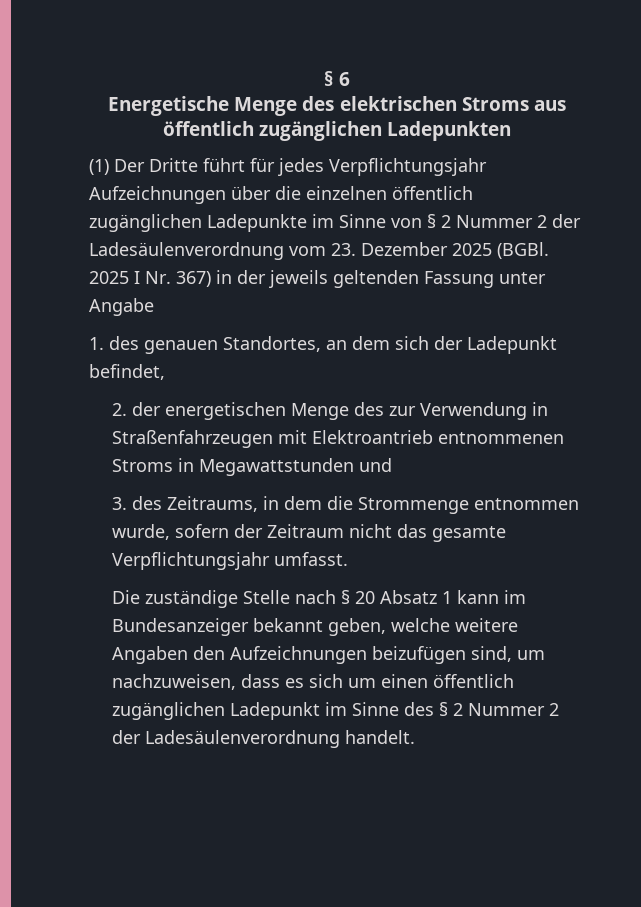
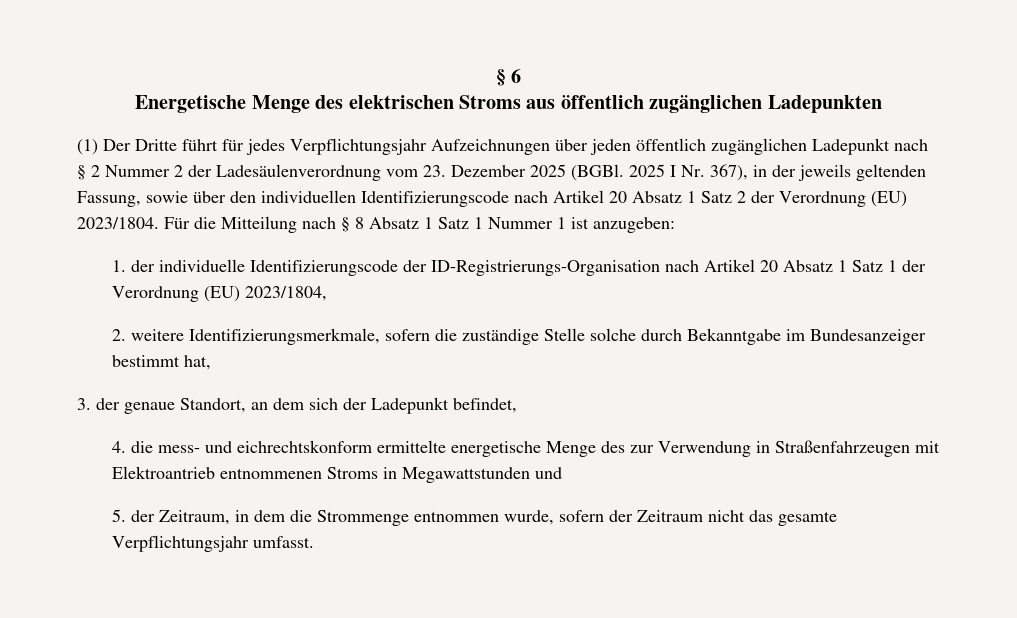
- (1) Der Dritte führt für jedes Verpflichtungsjahr Aufzeichnungen über die einzelnen öffentlich zugänglichen Ladepunkte im Sinne von § 2 Nummer 2 der Ladesäulenverordnung vom 23. Dezember 2025 (BGBl.
+ (1) Der Dritte führt für jedes Verpflichtungsjahr Aufzeichnungen über jeden öffentlich zugänglichen Ladepunkt nach § 2 Nummer 2 der Ladesäulenverordnung vom 23. Dezember 2025 (BGBl.
- 2025 I Nr. 367) in der jeweils geltenden Fassung unter Angabe
- 1. des genauen Standortes, an dem sich der Ladepunkt befindet,
+ 2025 I Nr. 367), in der jeweils geltenden Fassung, sowie über den individuellen Identifizierungscode nach Artikel 20 Absatz 1 Satz 2 der Verordnung (EU) 2023/1804. Für die Mitteilung nach § 8 Absatz 1 Satz 1 Nummer 1 ist anzugeben:
+ 1. der individuelle Identifizierungscode der ID-Registrierungs-Organisation nach Artikel 20 Absatz 1 Satz 1 der Verordnung (EU) 2023/1804,
+ 2. weitere Identifizierungsmerkmale, sofern die zuständige Stelle solche durch Bekanntgabe im Bundesanzeiger bestimmt hat,
+ 3. der genaue Standort, an dem sich der Ladepunkt befindet,
- 2. der energetischen Menge des zur Verwendung in Straßenfahrzeugen mit Elektroantrieb entnommenen Stroms in Megawattstunden und
+ 4. die mess- und eichrechtskonform ermittelte energetische Menge des zur Verwendung in Straßenfahrzeugen mit Elektroantrieb entnommenen Stroms in Megawattstunden und
- 3. des Zeitraums, in dem die Strommenge entnommen wurde, sofern der Zeitraum nicht das gesamte Verpflichtungsjahr umfasst.
+ 5. der Zeitraum, in dem die Strommenge entnommen wurde, sofern der Zeitraum nicht das gesamte Verpflichtungsjahr umfasst.
- Die zuständige Stelle nach § 20 Absatz 1 kann im Bundesanzeiger bekannt geben, welche weitere Angaben den Aufzeichnungen beizufügen sind, um nachzuweisen, dass es sich um einen öffentlich zugänglichen Ladepunkt im Sinne des § 2 Nummer 2 der Ladesäulenverordnung handelt.

